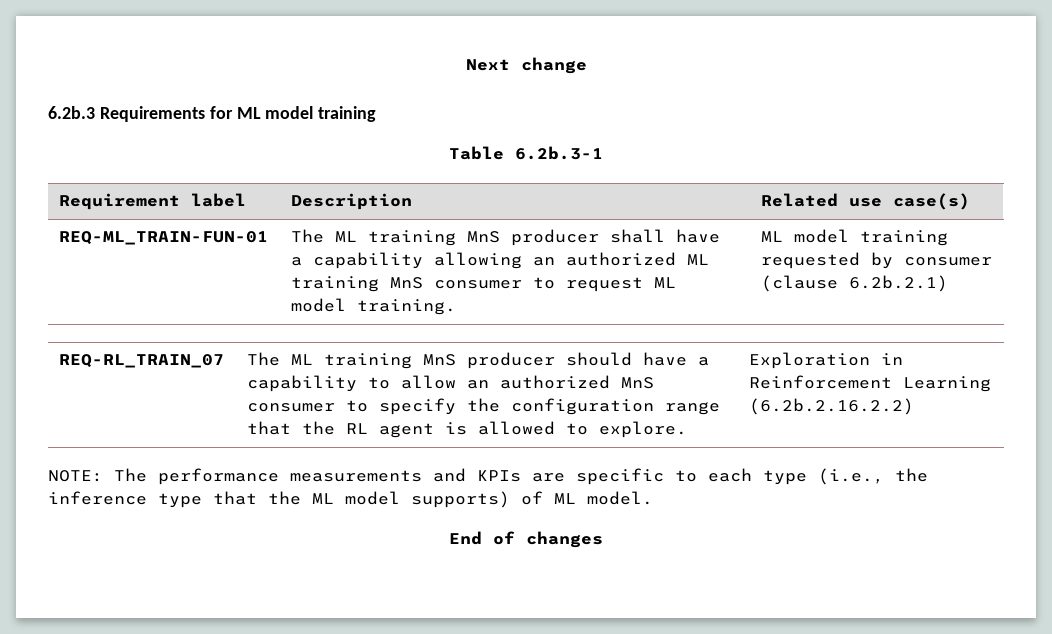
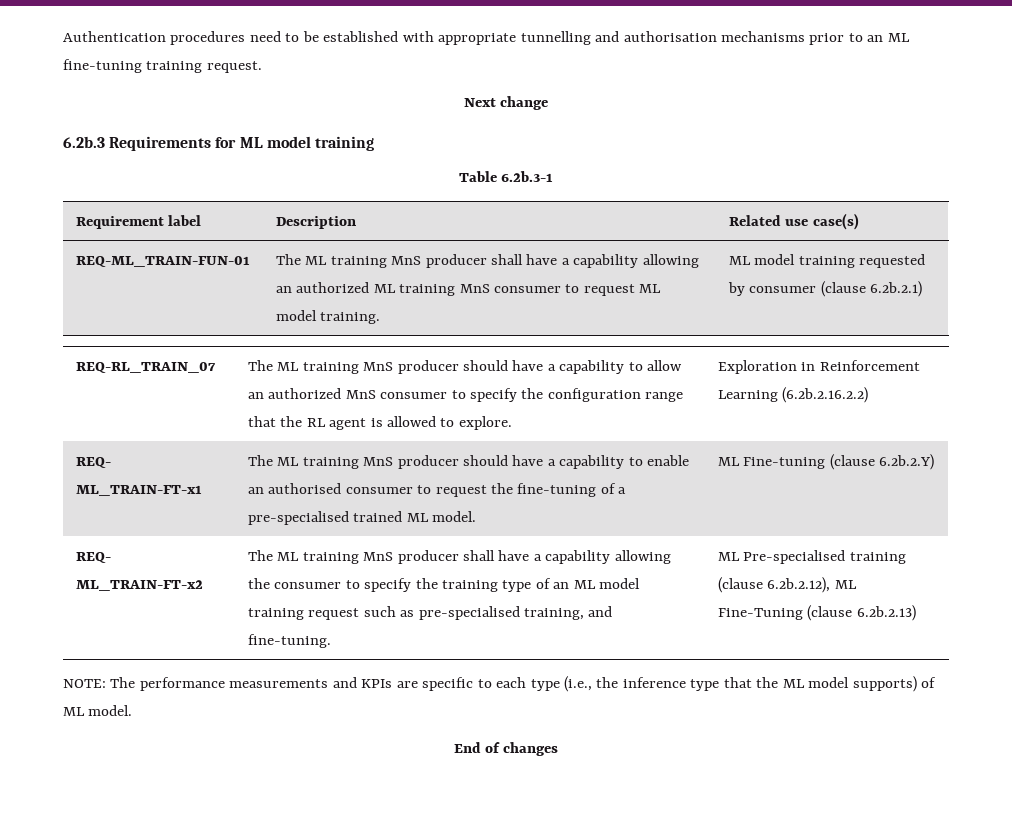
+ Authentication procedures need to be established with appropriate tunnelling and authorisation mechanisms prior to an ML fine-tuning training request.
+ REQ- ML_TRAIN-FT-x1 | The ML training MnS producer should have a capability to enable an authorised consumer to request the fine-tuning of a pre-specialised trained ML model. | ML Fine-tuning (clause 6.2b.2.Y)
+ REQ- ML_TRAIN-FT-x2 | The ML training MnS producer shall have a capability allowing the consumer to specify the training type of an ML model training request such as pre-specialised training, and fine-tuning. | ML Pre-specialised training (clause 6.2b.2.12), ML Fine-Tuning (clause 6.2b.2.13)

